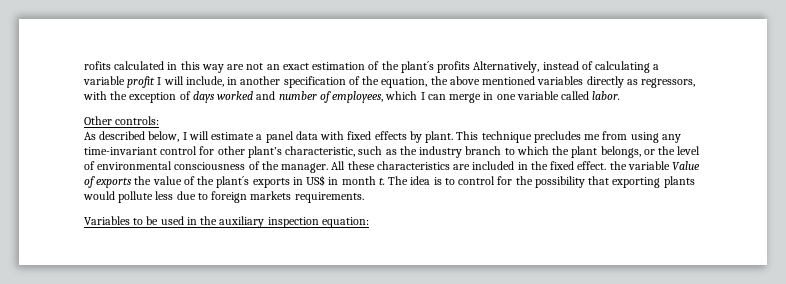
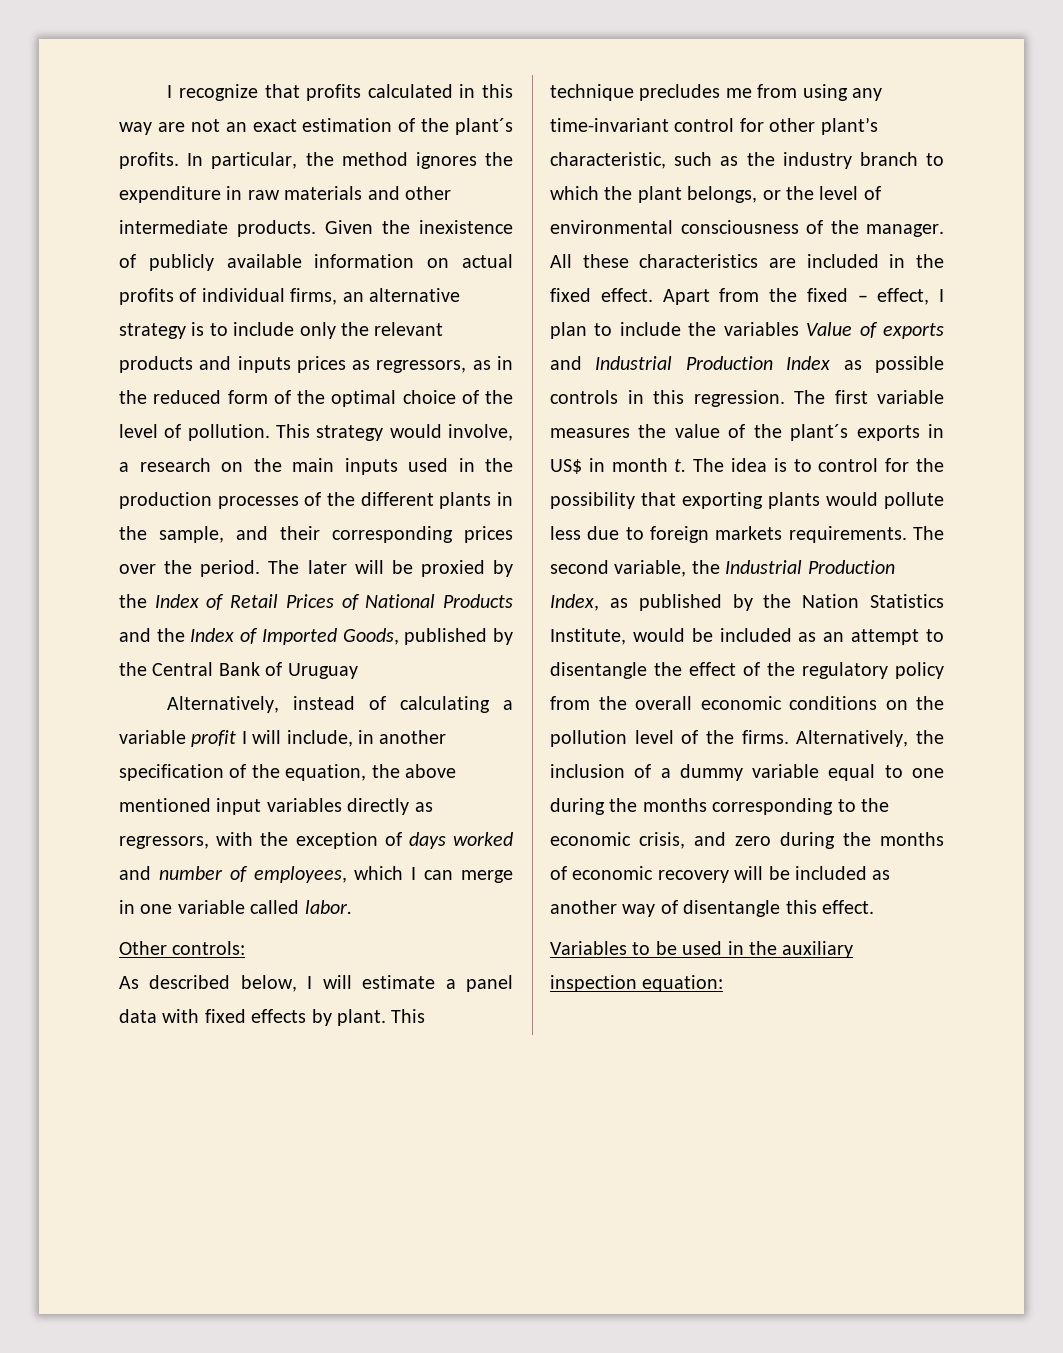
- rofits calculated in this way are not an exact estimation of the plant´s profits Alternatively, instead of calculating a variable profit I will include, in another specification of the equation, the above mentioned variables directly as regressors, with the exception of days worked and number of employees, which I can merge in one variable called labor.
+ I recognize that profits calculated in this way are not an exact estimation of the plant´s profits. In particular, the method ignores the expenditure in raw materials and other intermediate products. Given the inexistence of publicly available information on actual profits of individual firms, an alternative strategy is to include only the relevant products and inputs prices as regressors, as in the reduced form of the optimal choice of the level of pollution. This strategy would involve, a research on the main inputs used in the production processes of the different plants in the sample, and their corresponding prices over the period. The later will be proxied by the Index of Retail Prices of National Products and the Index of Imported Goods, published by the Central Bank of Uruguay
+ Alternatively, instead of calculating a variable profit I will include, in another specification of the equation, the above mentioned input variables directly as regressors, with the exception of days worked and number of employees, which I can merge in one variable called labor.
- All these characteristics are included in the fixed effect. the variable Value of exports the value of the plant´s exports in US$ in month t.
+ All these characteristics are included in the fixed effect. Apart from the fixed – effect, I plan to include the variables Value of exports and Industrial Production Index as possible controls in this regression. The first variable measures the value of the plant´s exports in US$ in month t.
+ The second variable, the Industrial Production Index, as published by the Nation Statistics Institute, would be included as an attempt to disentangle the effect of the regulatory policy from the overall economic conditions on the pollution level of the firms. Alternatively, the inclusion of a dummy variable equal to one during the months corresponding to the economic crisis, and zero during the months of economic recovery will be included as another way of disentangle this effect.

